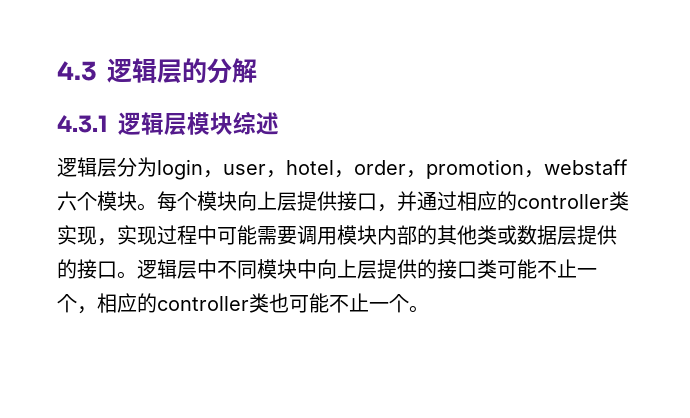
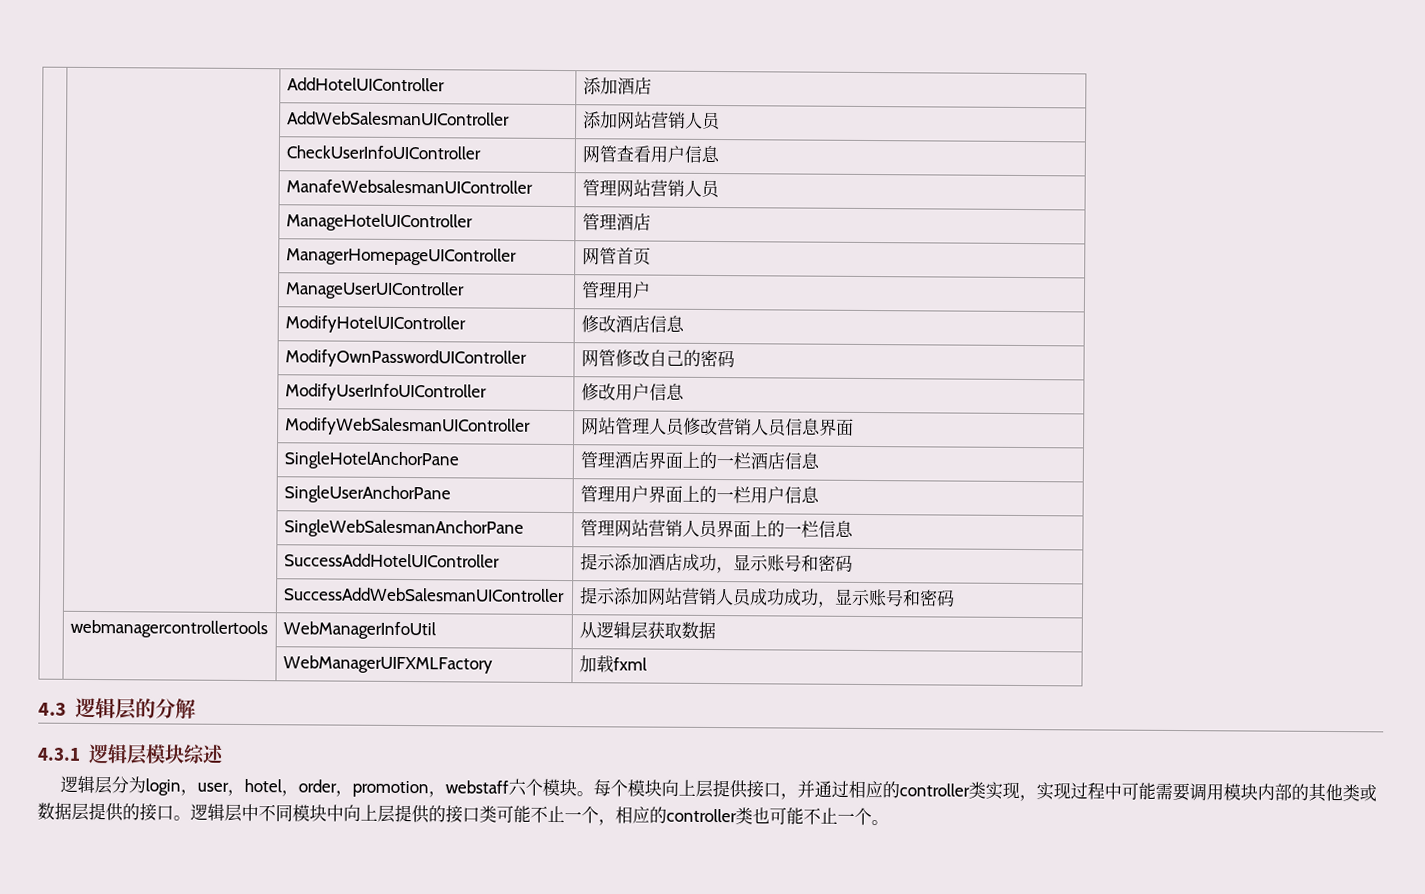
+ | | AddHotelUIController | 添加酒店
+ | | AddWebSalesmanUIController | 添加网站营销人员
+ | | CheckUserInfoUIController | 网管查看用户信息
+ | | ManafeWebsalesmanUIController | 管理网站营销人员
+ | | ManageHotelUIController | 管理酒店
+ | | ManagerHomepageUIController | 网管首页
+ | | ManageUserUIController | 管理用户
+ | | ModifyHotelUIController | 修改酒店信息
+ | | ModifyOwnPasswordUIController | 网管修改自己的密码
+ | | ModifyUserInfoUIController | 修改用户信息
+ | | ModifyWebSalesmanUIController | 网站管理人员修改营销人员信息界面
+ | | SingleHotelAnchorPane | 管理酒店界面上的一栏酒店信息
+ | | SingleUserAnchorPane | 管理用户界面上的一栏用户信息
+ | | SingleWebSalesmanAnchorPane | 管理网站营销人员界面上的一栏信息
+ | | SuccessAddHotelUIController | 提示添加酒店成功，显示账号和密码
+ | | SuccessAddWebSalesmanUIController | 提示添加网站营销人员成功成功，显示账号和密码
+ | webmanagercontrollertools | WebManagerInfoUtil | 从逻辑层获取数据
+ | | WebManagerUIFXMLFactory | 加载fxml

